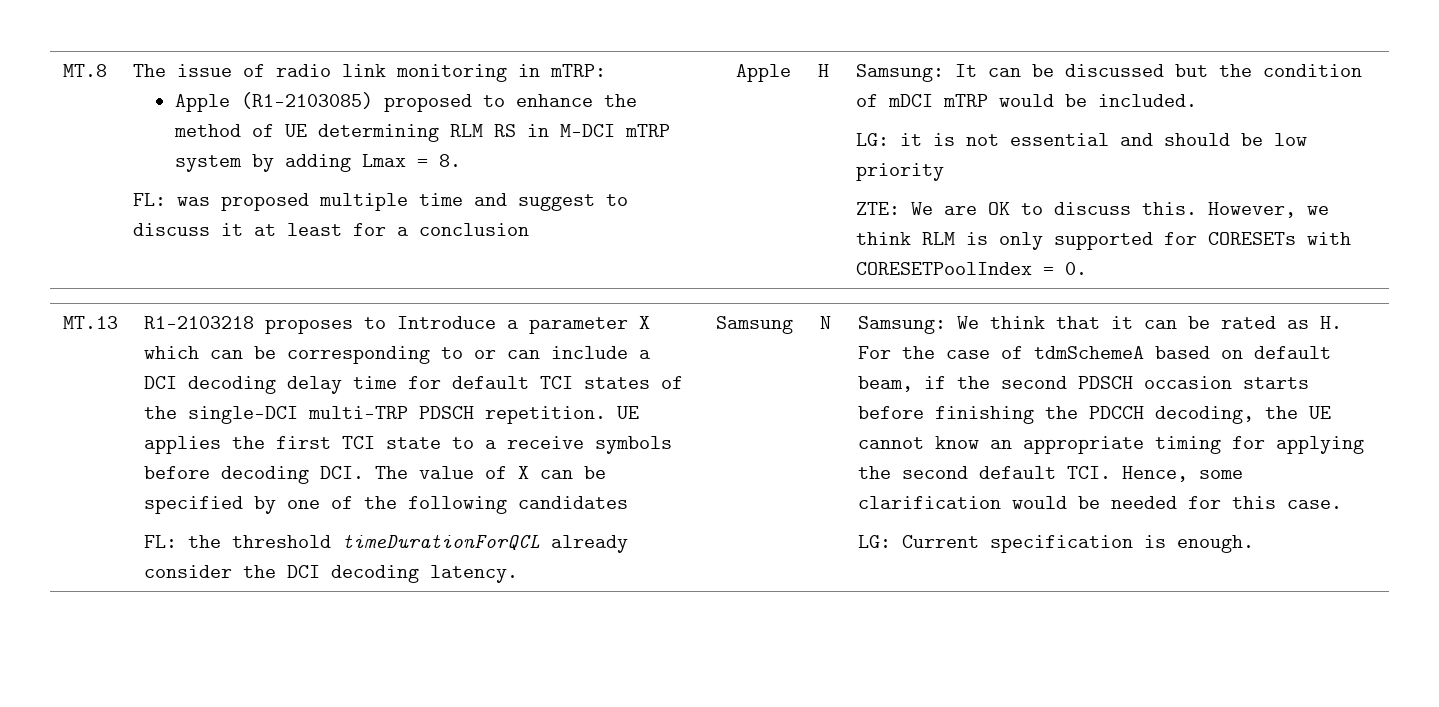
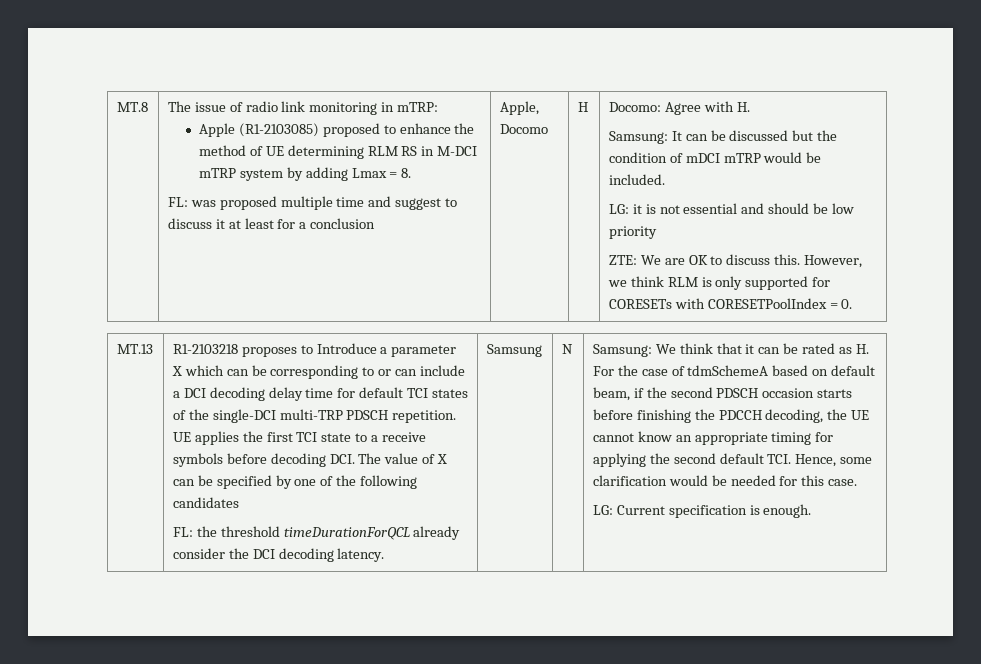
- FL: was proposed multiple time and suggest to discuss it at least for a conclusion | Apple
+ FL: was proposed multiple time and suggest to discuss it at least for a conclusion | Apple, Docomo
+ Docomo: Agree with H.

